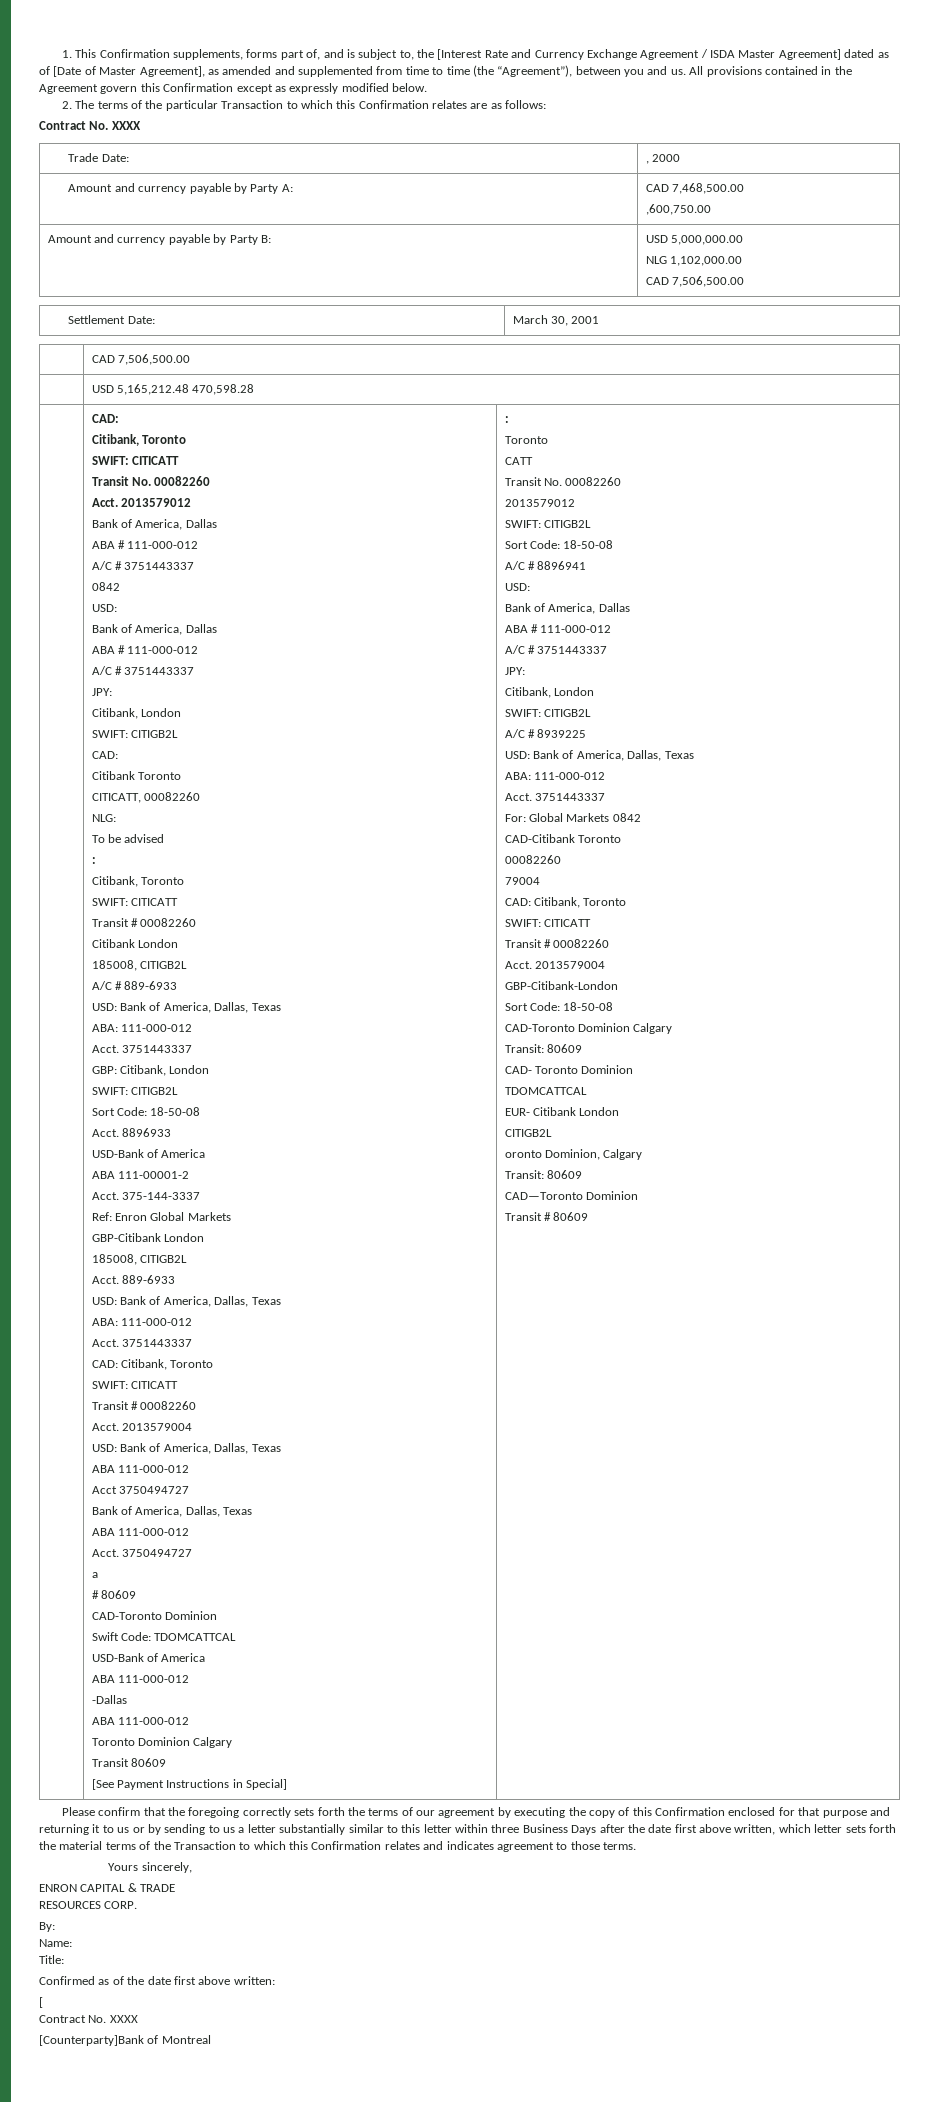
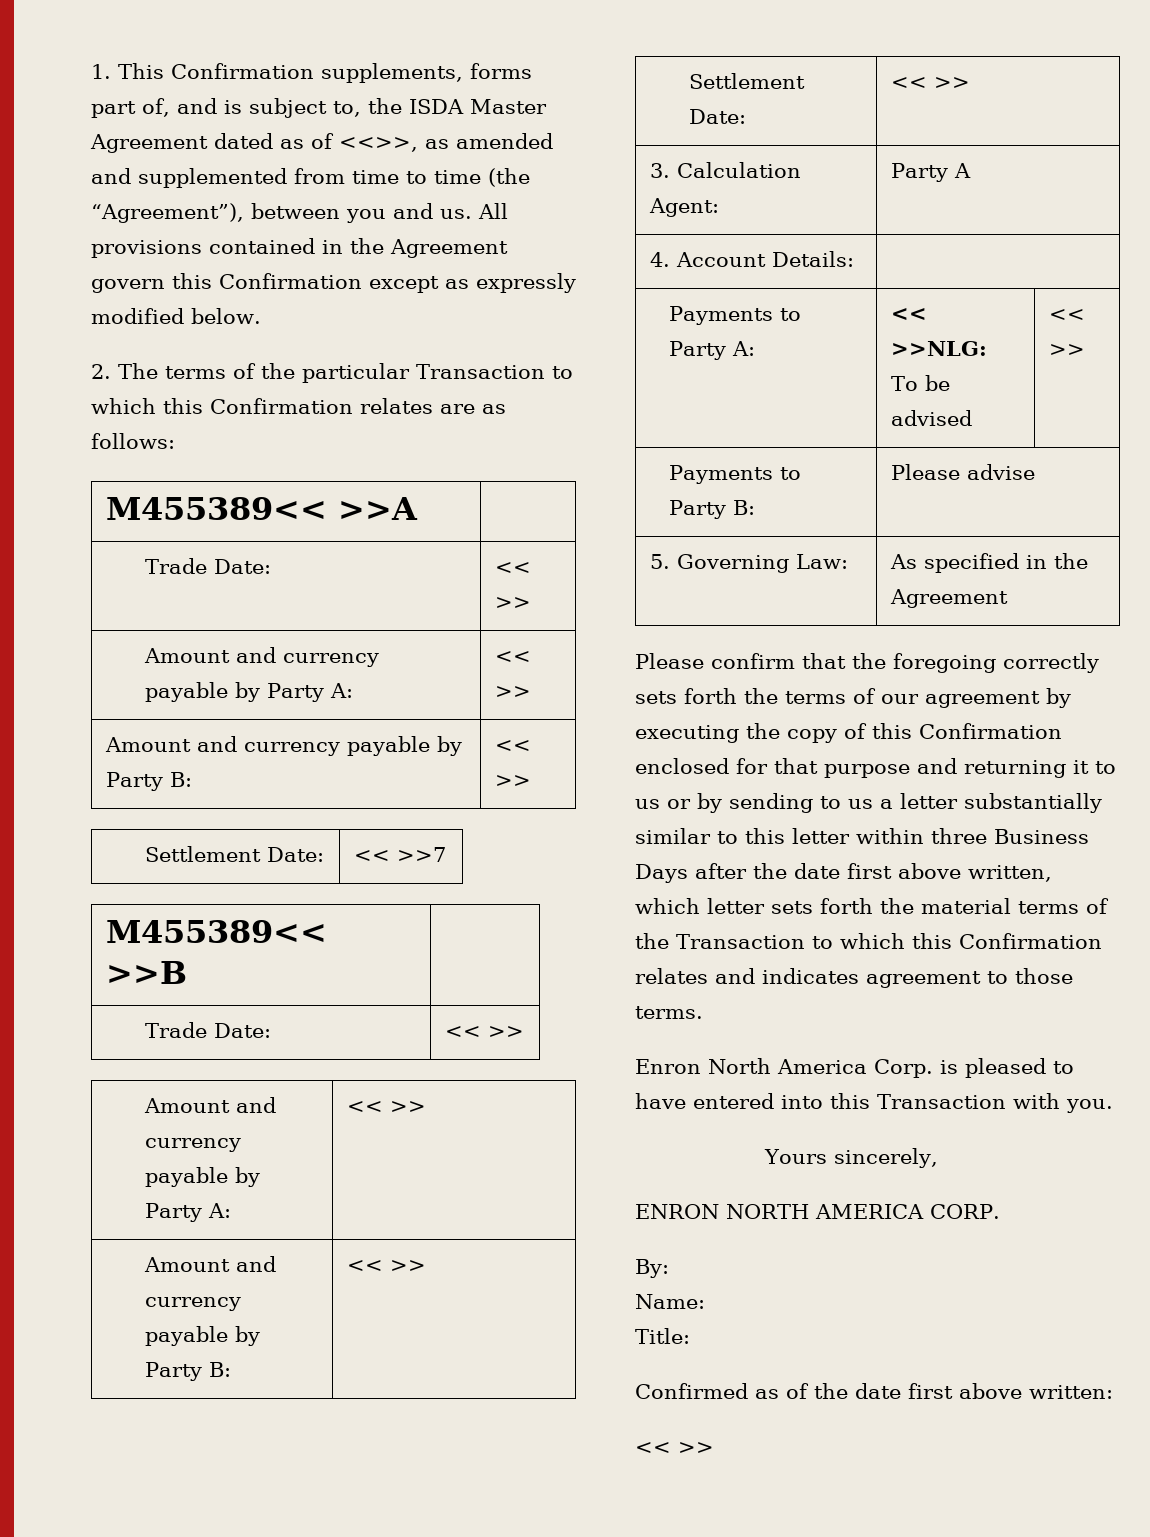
- 1. This Confirmation supplements, forms part of, and is subject to, the [Interest Rate and Currency Exchange Agreement / ISDA Master Agreement] dated as of [Date of Master Agreement], as amended and supplemented from time to time (the “Agreement”), between you and us.
+ 1. This Confirmation supplements, forms part of, and is subject to, the ISDA Master Agreement dated as of <<>>, as amended and supplemented from time to time (the “Agreement”), between you and us.
  2. The terms of the particular Transaction to which this Confirmation relates are as follows:
- Contract No. XXXX
- Trade Date: | , 2000
- Amount and currency payable by Party A: | CAD 7,468,500.00
- ,600,750.00
- Amount and currency payable by Party B: | USD 5,000,000.00
- NLG 1,102,000.00
- CAD 7,506,500.00
- Settlement Date: | March 30, 2001
- | CAD 7,506,500.00
- | USD 5,165,212.48 470,598.28
- | CAD:
- Citibank, Toronto
- SWIFT: CITICATT
- Transit No. 00082260
- Acct. 2013579012
- Bank of America, Dallas
- ABA # 111-000-012
- A/C # 3751443337
- 0842
- USD:
- Bank of America, Dallas
- ABA # 111-000-012
- A/C # 3751443337
- JPY:
- Citibank, London
- SWIFT: CITIGB2L
- CAD:
- Citibank Toronto
- CITICATT, 00082260
- NLG:
- To be advised
- :
- Citibank, Toronto
- SWIFT: CITICATT
- Transit # 00082260
- Citibank London
- 185008, CITIGB2L
- A/C # 889-6933
- USD: Bank of America, Dallas, Texas
- ABA: 111-000-012
- Acct. 3751443337
- GBP: Citibank, London
- SWIFT: CITIGB2L
- Sort Code: 18-50-08
- Acct. 8896933
- USD-Bank of America
- ABA 111-00001-2
- Acct. 375-144-3337
- Ref: Enron Global Markets
- GBP-Citibank London
- 185008, CITIGB2L
- Acct. 889-6933
- USD: Bank of America, Dallas, Texas
- ABA: 111-000-012
- Acct. 3751443337
- CAD: Citibank, Toronto
- SWIFT: CITICATT
- Transit # 00082260
- Acct. 2013579004
- USD: Bank of America, Dallas, Texas
- ABA 111-000-012
- Acct 3750494727
- Bank of America, Dallas, Texas
- ABA 111-000-012
- Acct. 3750494727
- a
- # 80609
- CAD-Toronto Dominion
- Swift Code: TDOMCATTCAL
- USD-Bank of America
- ABA 111-000-012
- -Dallas
- ABA 111-000-012
- Toronto Dominion Calgary
- Transit 80609
- [See Payment Instructions in Special] | :
- Toronto
- CATT
- Transit No. 00082260
- 2013579012
- SWIFT: CITIGB2L
- Sort Code: 18-50-08
- A/C # 8896941
- USD:
- Bank of America, Dallas
- ABA # 111-000-012
- A/C # 3751443337
- JPY:
- Citibank, London
- SWIFT: CITIGB2L
- A/C # 8939225
- USD: Bank of America, Dallas, Texas
- ABA: 111-000-012
- Acct. 3751443337
- For: Global Markets 0842
- CAD-Citibank Toronto
- 00082260
- 79004
- CAD: Citibank, Toronto
- SWIFT: CITICATT
- Transit # 00082260
- Acct. 2013579004
- GBP-Citibank-London
- Sort Code: 18-50-08
- CAD-Toronto Dominion Calgary
- Transit: 80609
- CAD- Toronto Dominion
- TDOMCATTCAL
- EUR- Citibank London
- CITIGB2L
- oronto Dominion, Calgary
- Transit: 80609
- CAD—Toronto Dominion
- Transit # 80609
+ M455389<< >>A |
+ Trade Date: | << >>
+ Amount and currency payable by Party A: | << >>
+ Amount and currency payable by Party B: | << >>
+ Settlement Date: | << >>7
+ M455389<< >>B |
+ Trade Date: | << >>
+ Amount and currency payable by Party A: | << >>
+ Amount and currency payable by Party B: | << >>
+ Settlement Date: | << >>
+ 3. Calculation Agent: | Party A
+ 4. Account Details: |
+ Payments to Party A: | << >>NLG: To be advised | << >>
+ Payments to Party B: | Please advise
+ 5. Governing Law: | As specified in the Agreement
+ Enron North America Corp. is pleased to have entered into this Transaction with you.
- ENRON CAPITAL & TRADE
- RESOURCES CORP.
+ ENRON NORTH AMERICA CORP.
  Confirmed as of the date first above written:
- [
- Contract No. XXXX
- [Counterparty]Bank of Montreal
+ << >>

